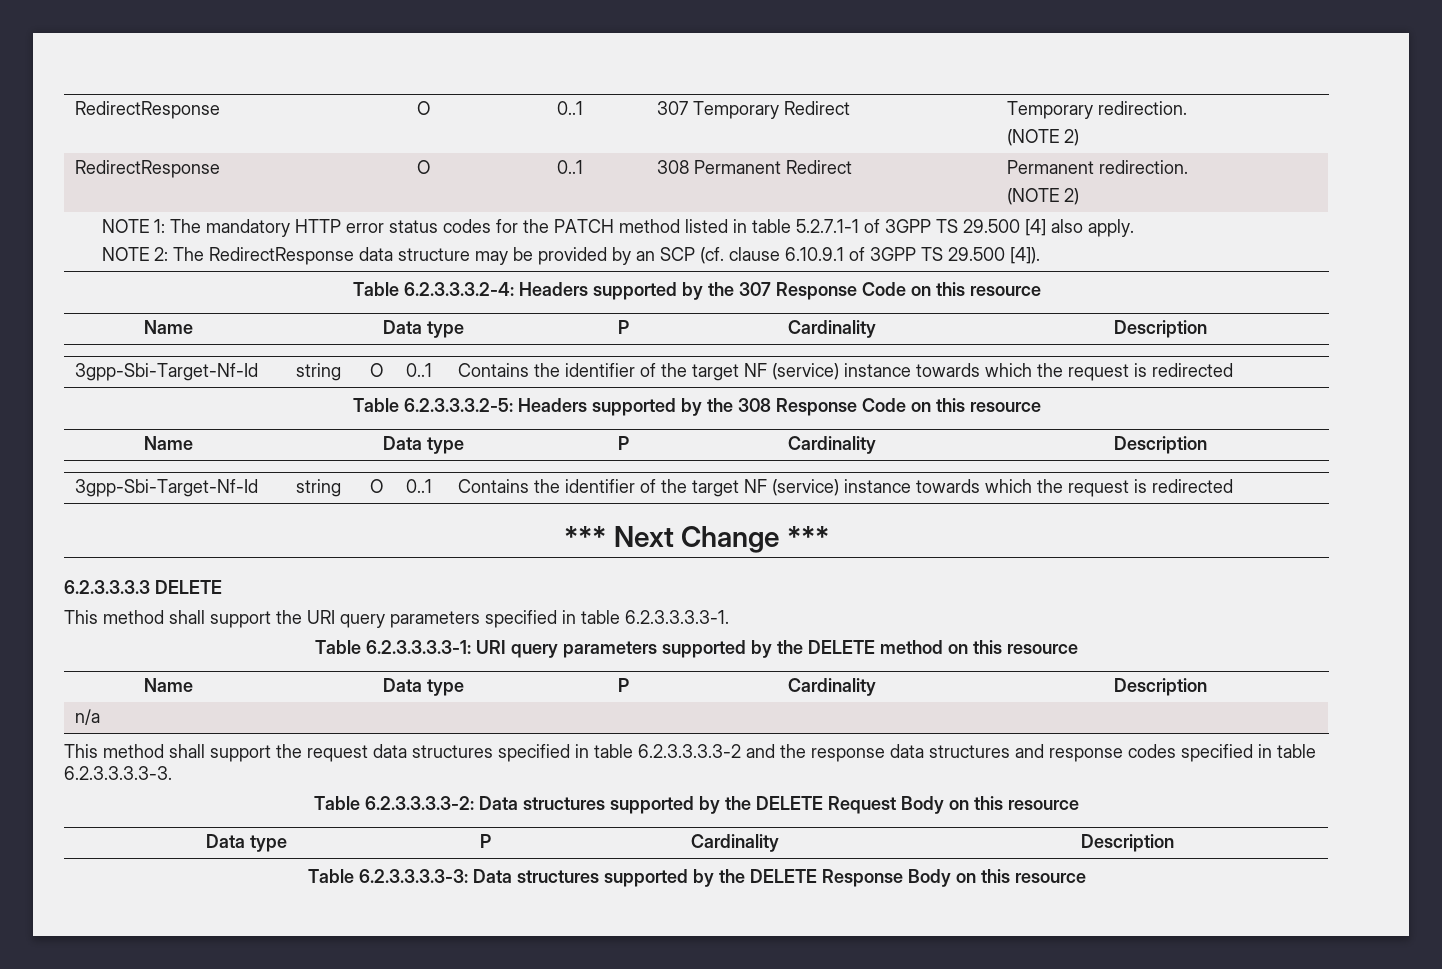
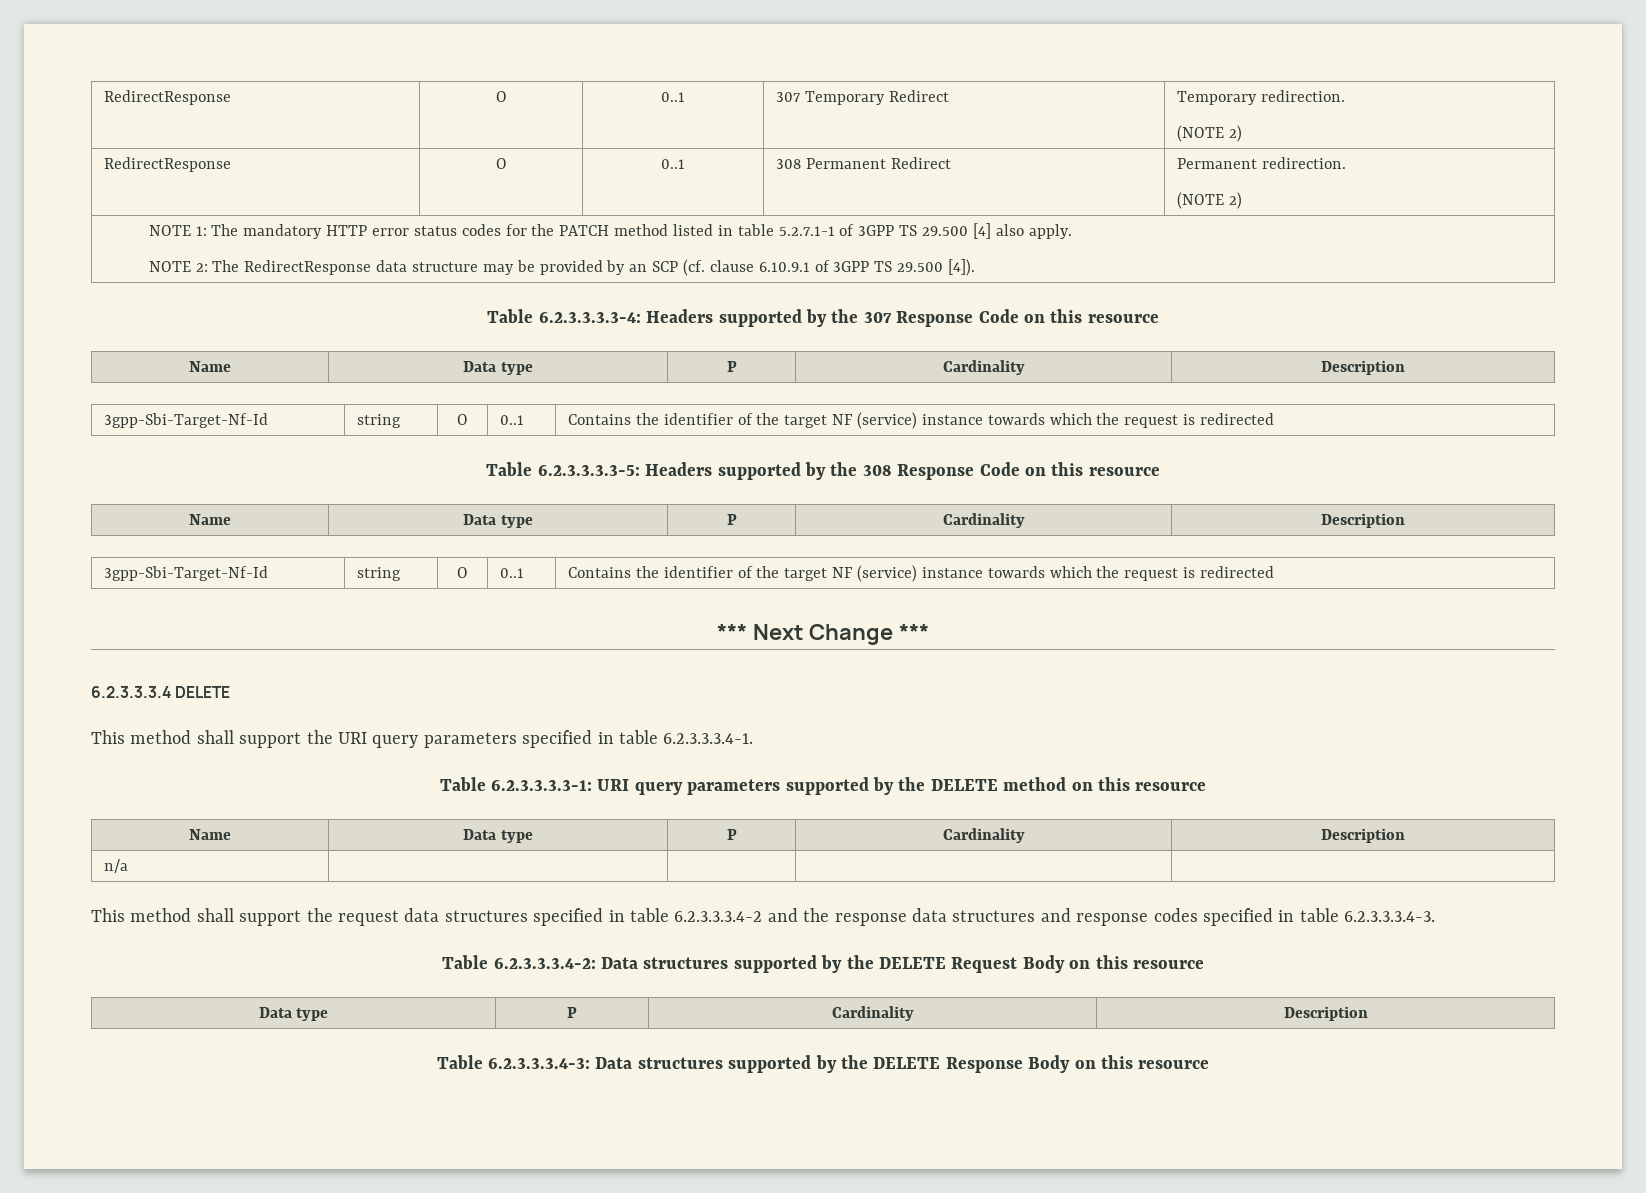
- Table 6.2.3.3.3.2-4: Headers supported by the 307 Response Code on this resource
+ Table 6.2.3.3.3.3-4: Headers supported by the 307 Response Code on this resource
- Table 6.2.3.3.3.2-5: Headers supported by the 308 Response Code on this resource
+ Table 6.2.3.3.3.3-5: Headers supported by the 308 Response Code on this resource
- 6.2.3.3.3.3 DELETE
+ 6.2.3.3.3.4 DELETE
- This method shall support the URI query parameters specified in table 6.2.3.3.3.3-1.
+ This method shall support the URI query parameters specified in table 6.2.3.3.3.4-1.
- This method shall support the request data structures specified in table 6.2.3.3.3.3-2 and the response data structures and response codes specified in table 6.2.3.3.3.3-3.
- Table 6.2.3.3.3.3-2: Data structures supported by the DELETE Request Body on this resource
+ This method shall support the request data structures specified in table 6.2.3.3.3.4-2 and the response data structures and response codes specified in table 6.2.3.3.3.4-3.
+ Table 6.2.3.3.3.4-2: Data structures supported by the DELETE Request Body on this resource
- Table 6.2.3.3.3.3-3: Data structures supported by the DELETE Response Body on this resource
+ Table 6.2.3.3.3.4-3: Data structures supported by the DELETE Response Body on this resource

